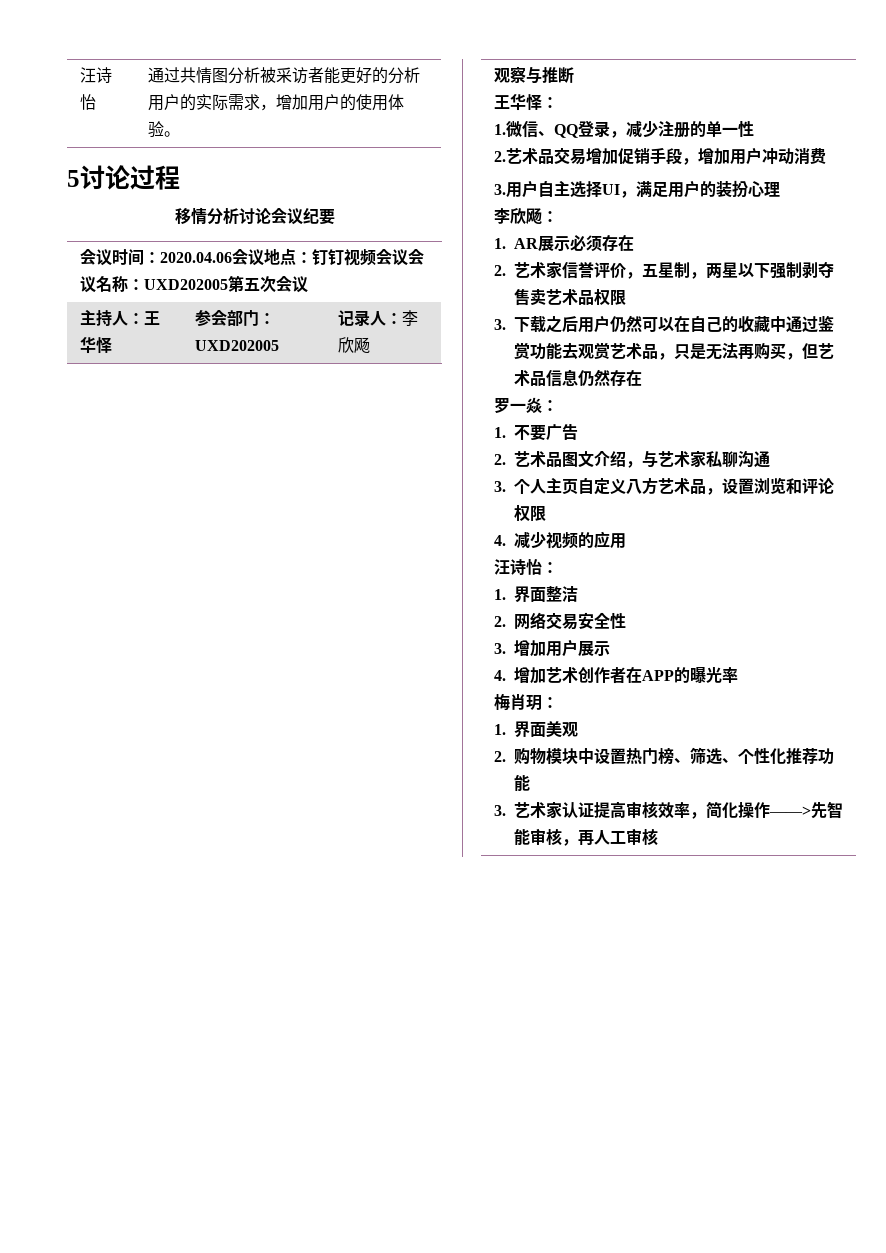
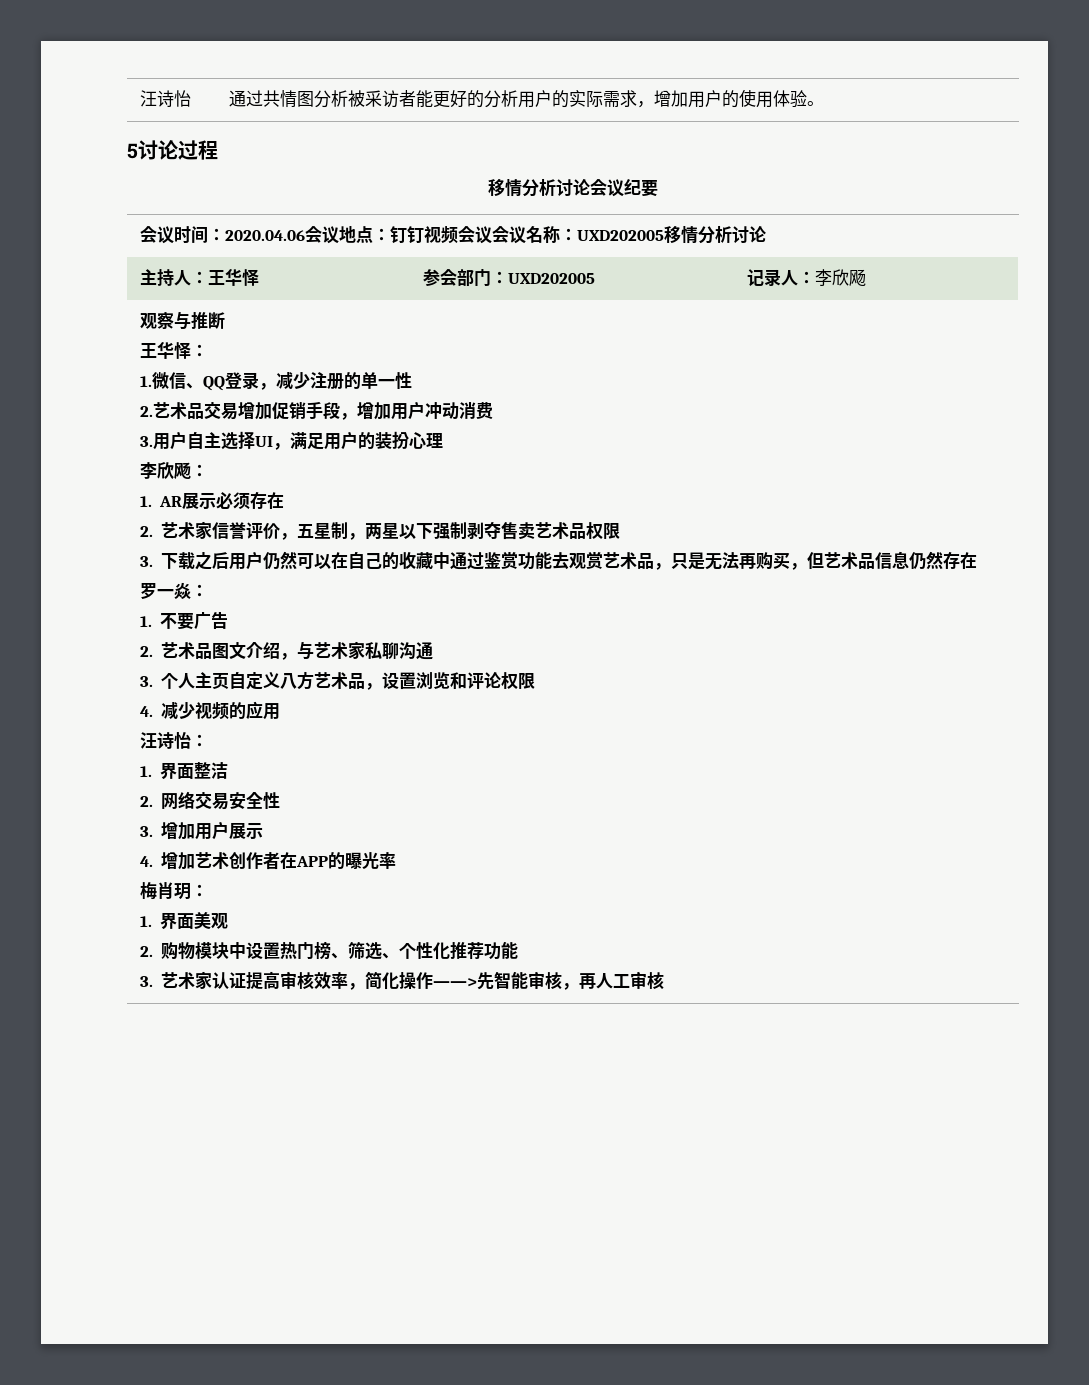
- 会议时间：2020.04.06会议地点：钉钉视频会议会议名称：UXD202005第五次会议
+ 会议时间：2020.04.06会议地点：钉钉视频会议会议名称：UXD202005移情分析讨论

